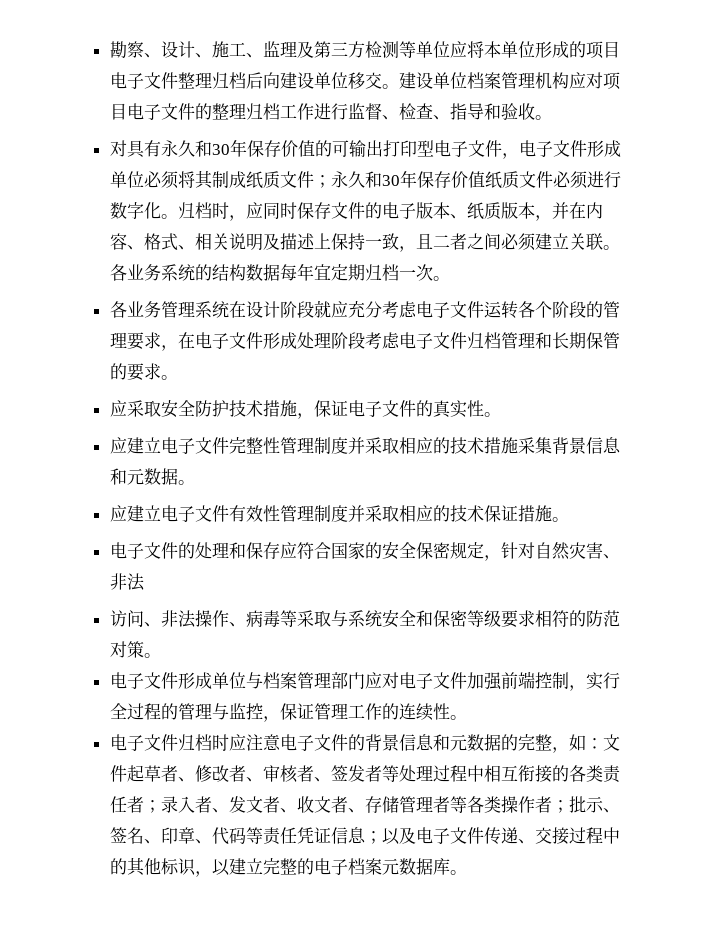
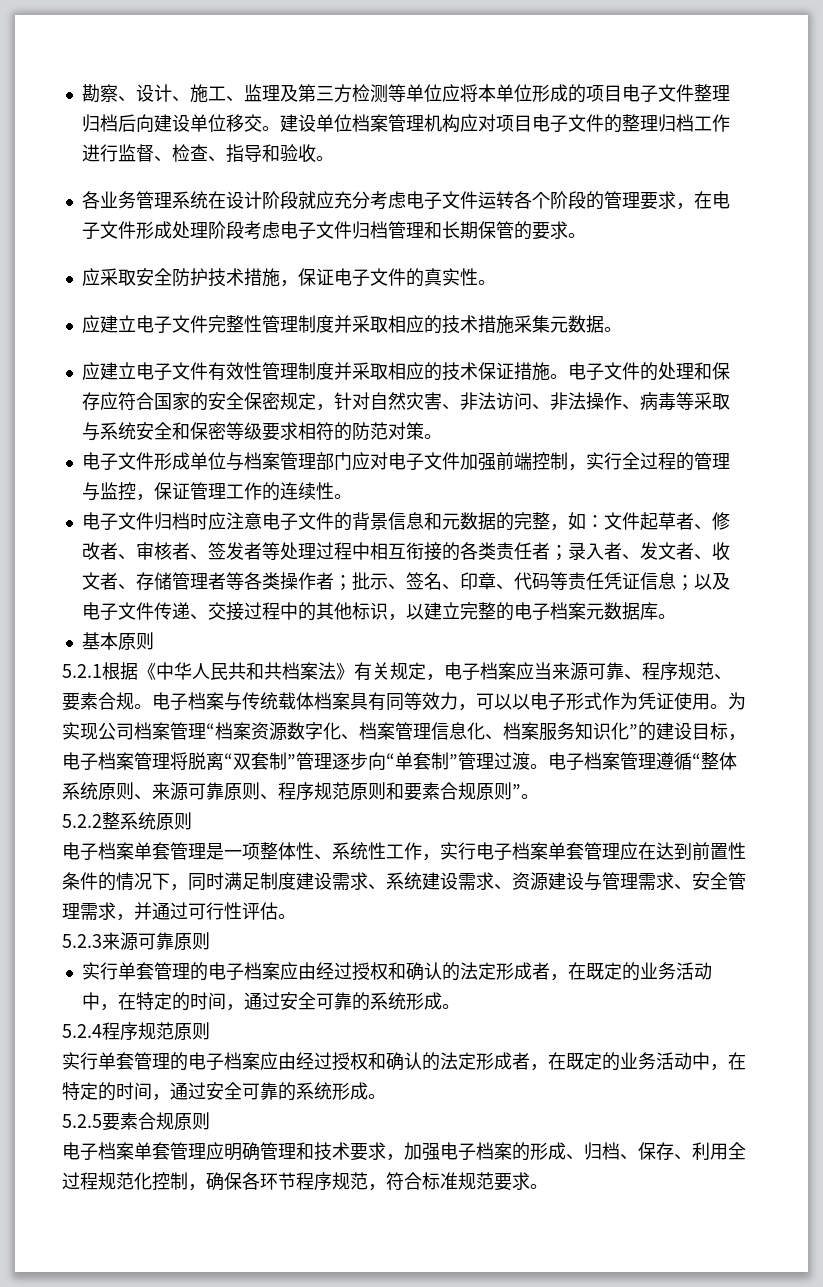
- 对具有永久和30年保存价值的可输出打印型电子文件，电子文件形成单位必须将其制成纸质文件；永久和30年保存价值纸质文件必须进行数字化。归档时，应同时保存文件的电子版本、纸质版本，并在内容、格式、相关说明及描述上保持一致，且二者之间必须建立关联。各业务系统的结构数据每年宜定期归档一次。
- 应建立电子文件完整性管理制度并采取相应的技术措施采集背景信息和元数据。
+ 应建立电子文件完整性管理制度并采取相应的技术措施采集元数据。
- 应建立电子文件有效性管理制度并采取相应的技术保证措施。
- 电子文件的处理和保存应符合国家的安全保密规定，针对自然灾害、非法
- 访问、非法操作、病毒等采取与系统安全和保密等级要求相符的防范对策。
+ 应建立电子文件有效性管理制度并采取相应的技术保证措施。电子文件的处理和保存应符合国家的安全保密规定，针对自然灾害、非法访问、非法操作、病毒等采取与系统安全和保密等级要求相符的防范对策。
+ 基本原则
+ 5.2.1根据《中华人民共和共档案法》有关规定，电子档案应当来源可靠、程序规范、要素合规。电子档案与传统载体档案具有同等效力，可以以电子形式作为凭证使用。为实现公司档案管理“档案资源数字化、档案管理信息化、档案服务知识化”的建设目标，电子档案管理将脱离“双套制”管理逐步向“单套制”管理过渡。电子档案管理遵循“整体系统原则、来源可靠原则、程序规范原则和要素合规原则”。
+ 5.2.2整系统原则
+ 电子档案单套管理是一项整体性、系统性工作，实行电子档案单套管理应在达到前置性条件的情况下，同时满足制度建设需求、系统建设需求、资源建设与管理需求、安全管理需求，并通过可行性评估。
+ 5.2.3来源可靠原则
+ 实行单套管理的电子档案应由经过授权和确认的法定形成者，在既定的业务活动中，在特定的时间，通过安全可靠的系统形成。
+ 5.2.4程序规范原则
+ 实行单套管理的电子档案应由经过授权和确认的法定形成者，在既定的业务活动中，在特定的时间，通过安全可靠的系统形成。
+ 5.2.5要素合规原则
+ 电子档案单套管理应明确管理和技术要求，加强电子档案的形成、归档、保存、利用全过程规范化控制，确保各环节程序规范，符合标准规范要求。

